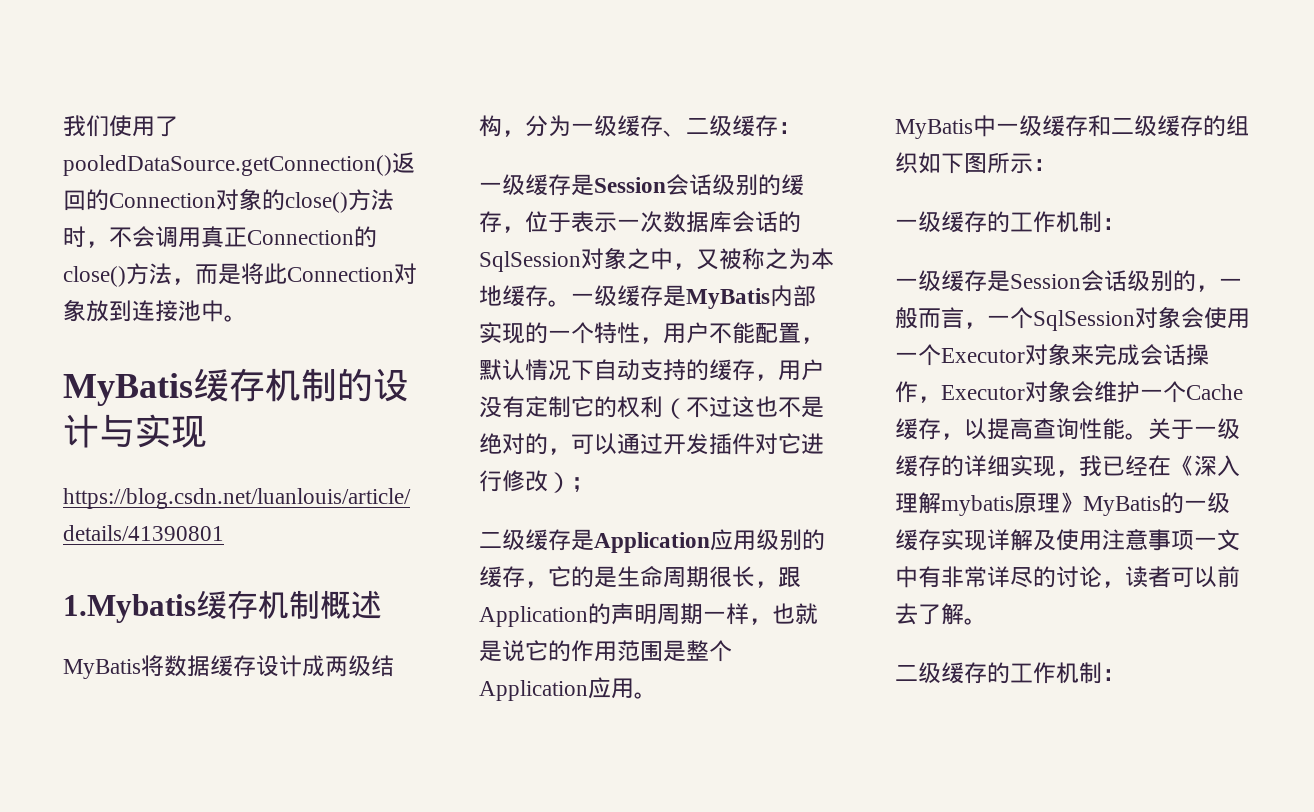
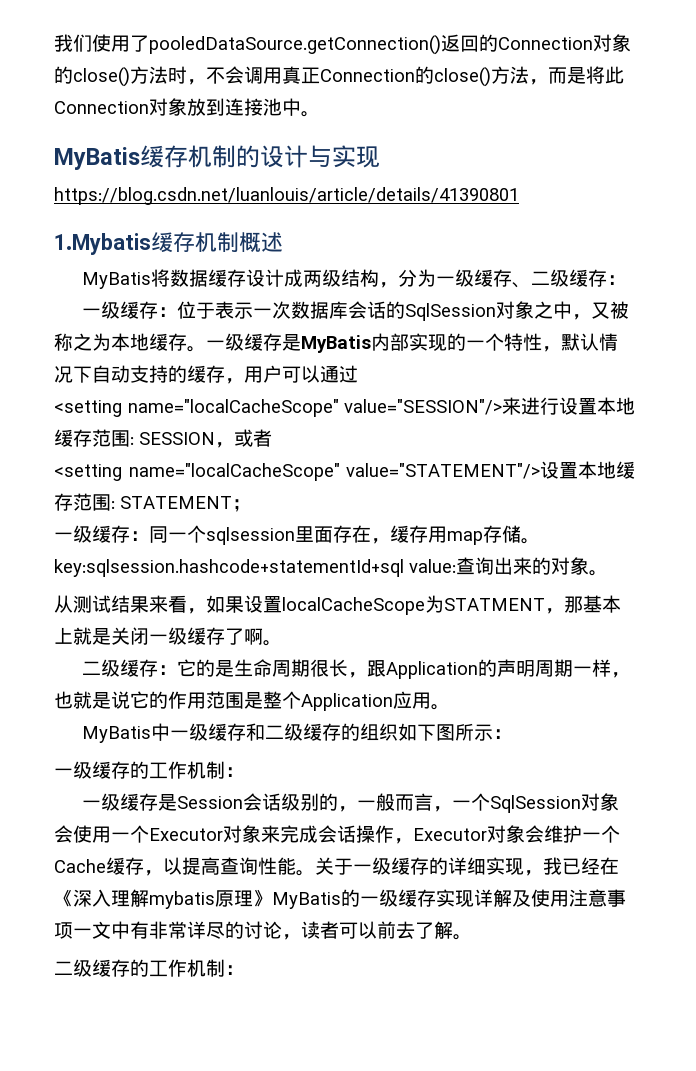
- 一级缓存是Session会话级别的缓存，位于表示一次数据库会话的SqlSession对象之中，又被称之为本地缓存。
+ 一级缓存：位于表示一次数据库会话的SqlSession对象之中，又被称之为本地缓存。
- 一级缓存是MyBatis内部实现的一个特性，用户不能配置，默认情况下自动支持的缓存，用户没有定制它的权利（不过这也不是绝对的，可以通过开发插件对它进行修改）；
- 二级缓存是Application应用级别的缓存，它的是生命周期很长，跟Application的声明周期一样，也就是说它的作用范围是整个Application应用。
+ 一级缓存是MyBatis内部实现的一个特性，默认情况下自动支持的缓存，用户可以通过
+ <setting name="localCacheScope" value="SESSION"/>来进行设置本地缓存范围: SESSION，或者
+ <setting name="localCacheScope" value="STATEMENT"/>设置本地缓存范围: STATEMENT；
+ 一级缓存：同一个sqlsession里面存在，缓存用map存储。key:sqlsession.hashcode+statementId+sql value:查询出来的对象。
+ 从测试结果来看，如果设置localCacheScope为STATMENT，那基本上就是关闭一级缓存了啊。
+ 二级缓存：它的是生命周期很长，跟Application的声明周期一样，也就是说它的作用范围是整个Application应用。

